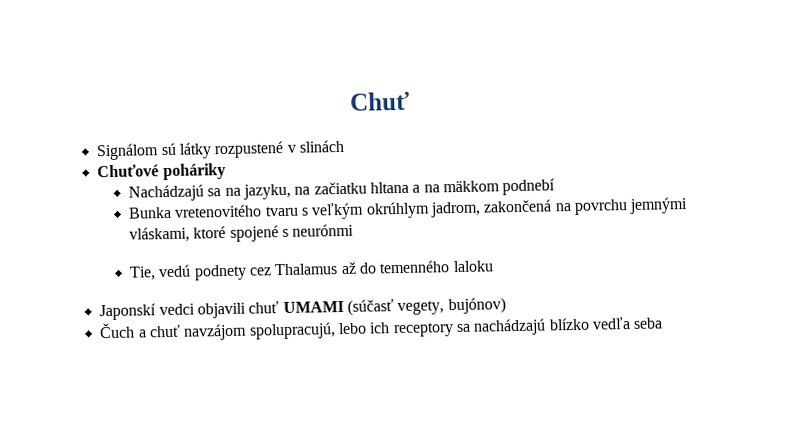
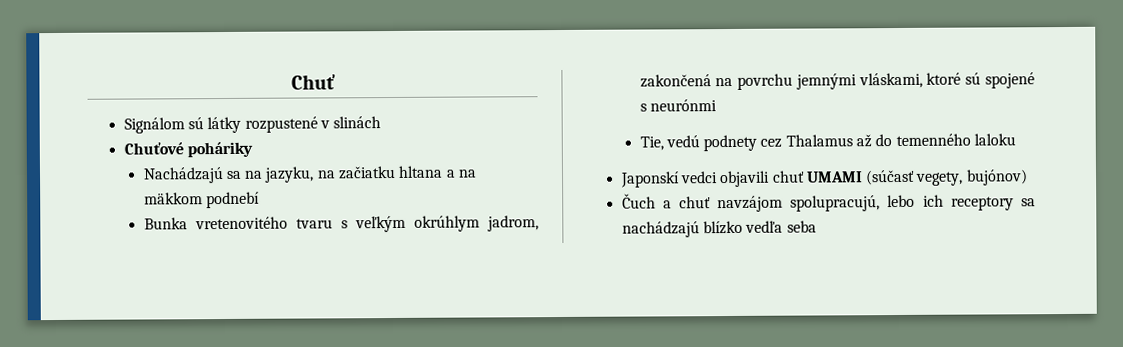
- Bunka vretenovitého tvaru s veľkým okrúhlym jadrom, zakončená na povrchu jemnými vláskami, ktoré spojené s neurónmi
+ Bunka vretenovitého tvaru s veľkým okrúhlym jadrom, zakončená na povrchu jemnými vláskami, ktoré sú spojené s neurónmi

